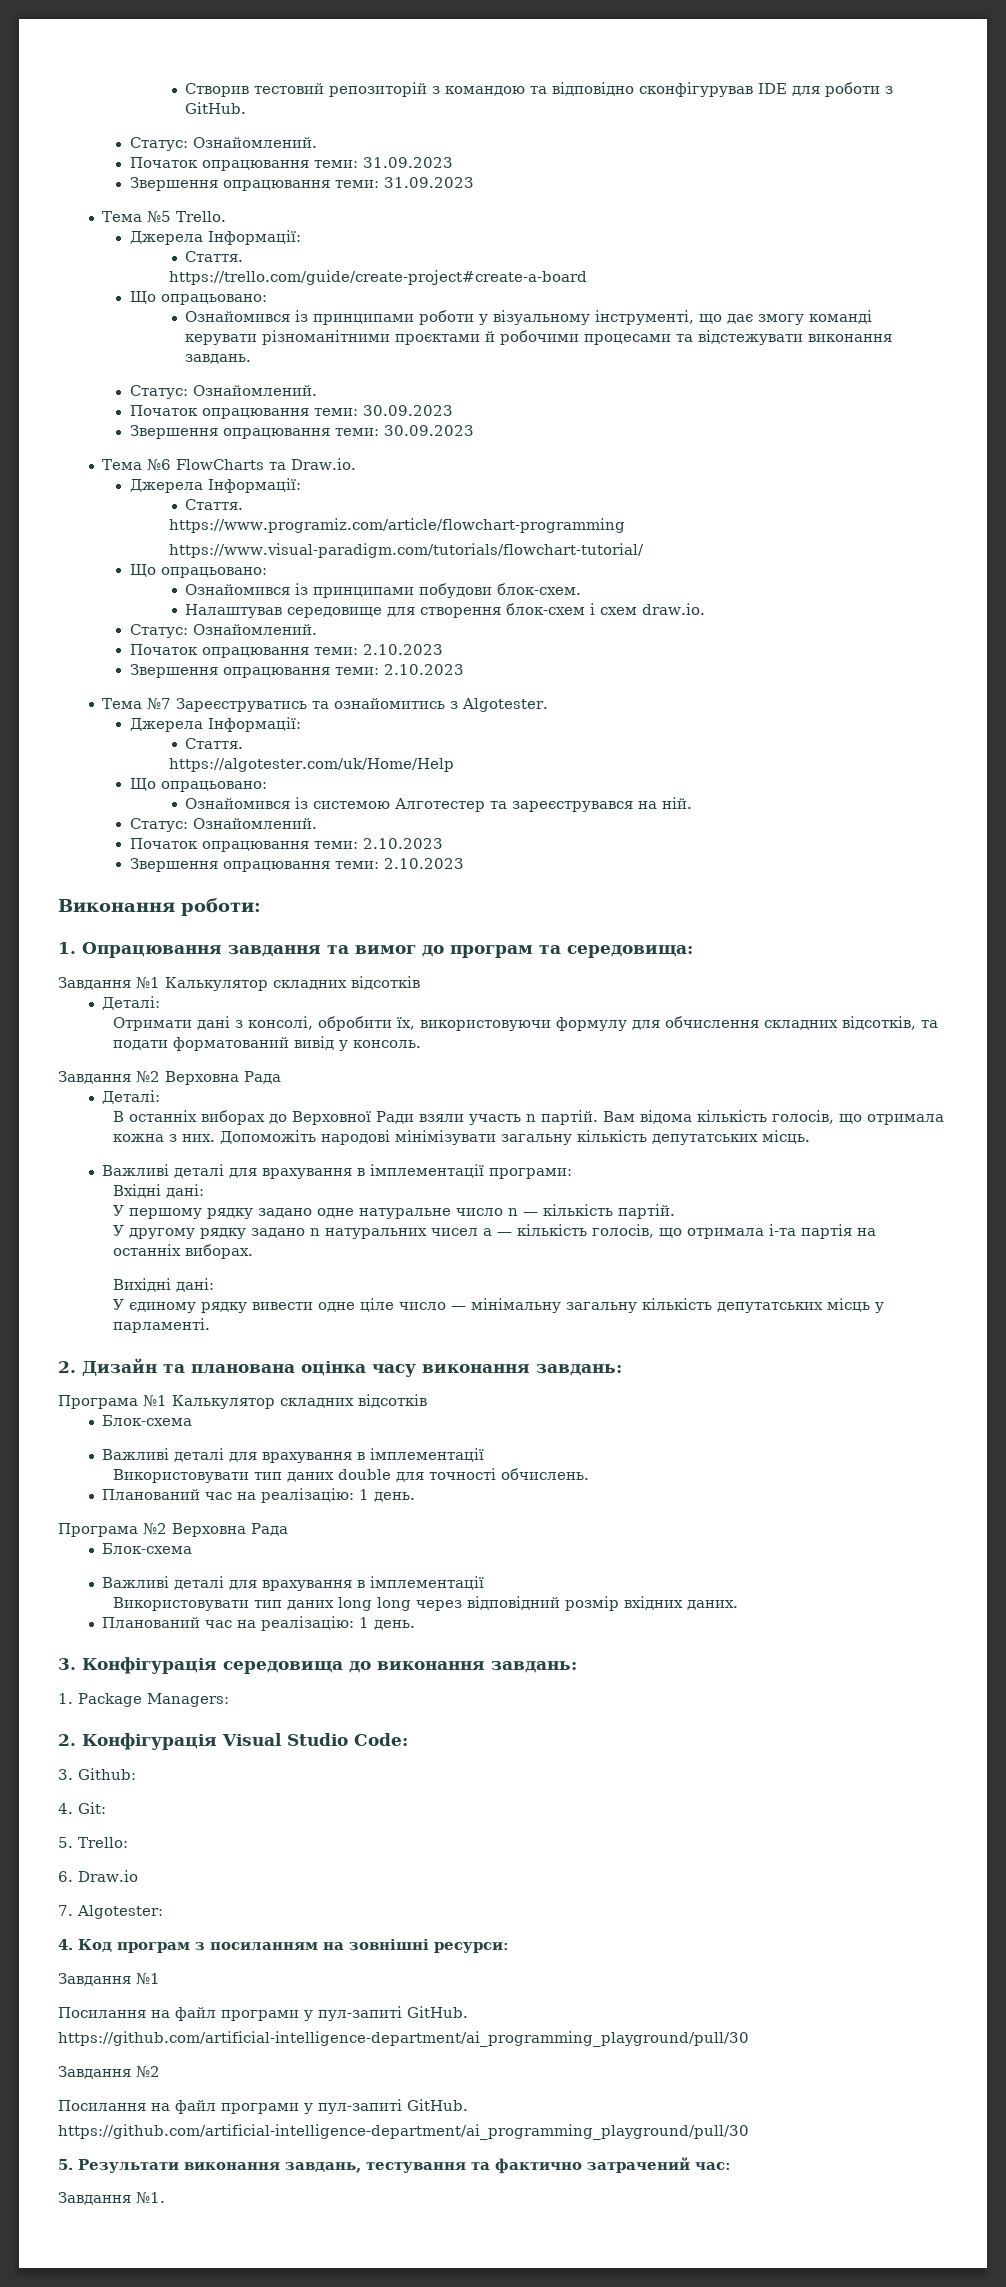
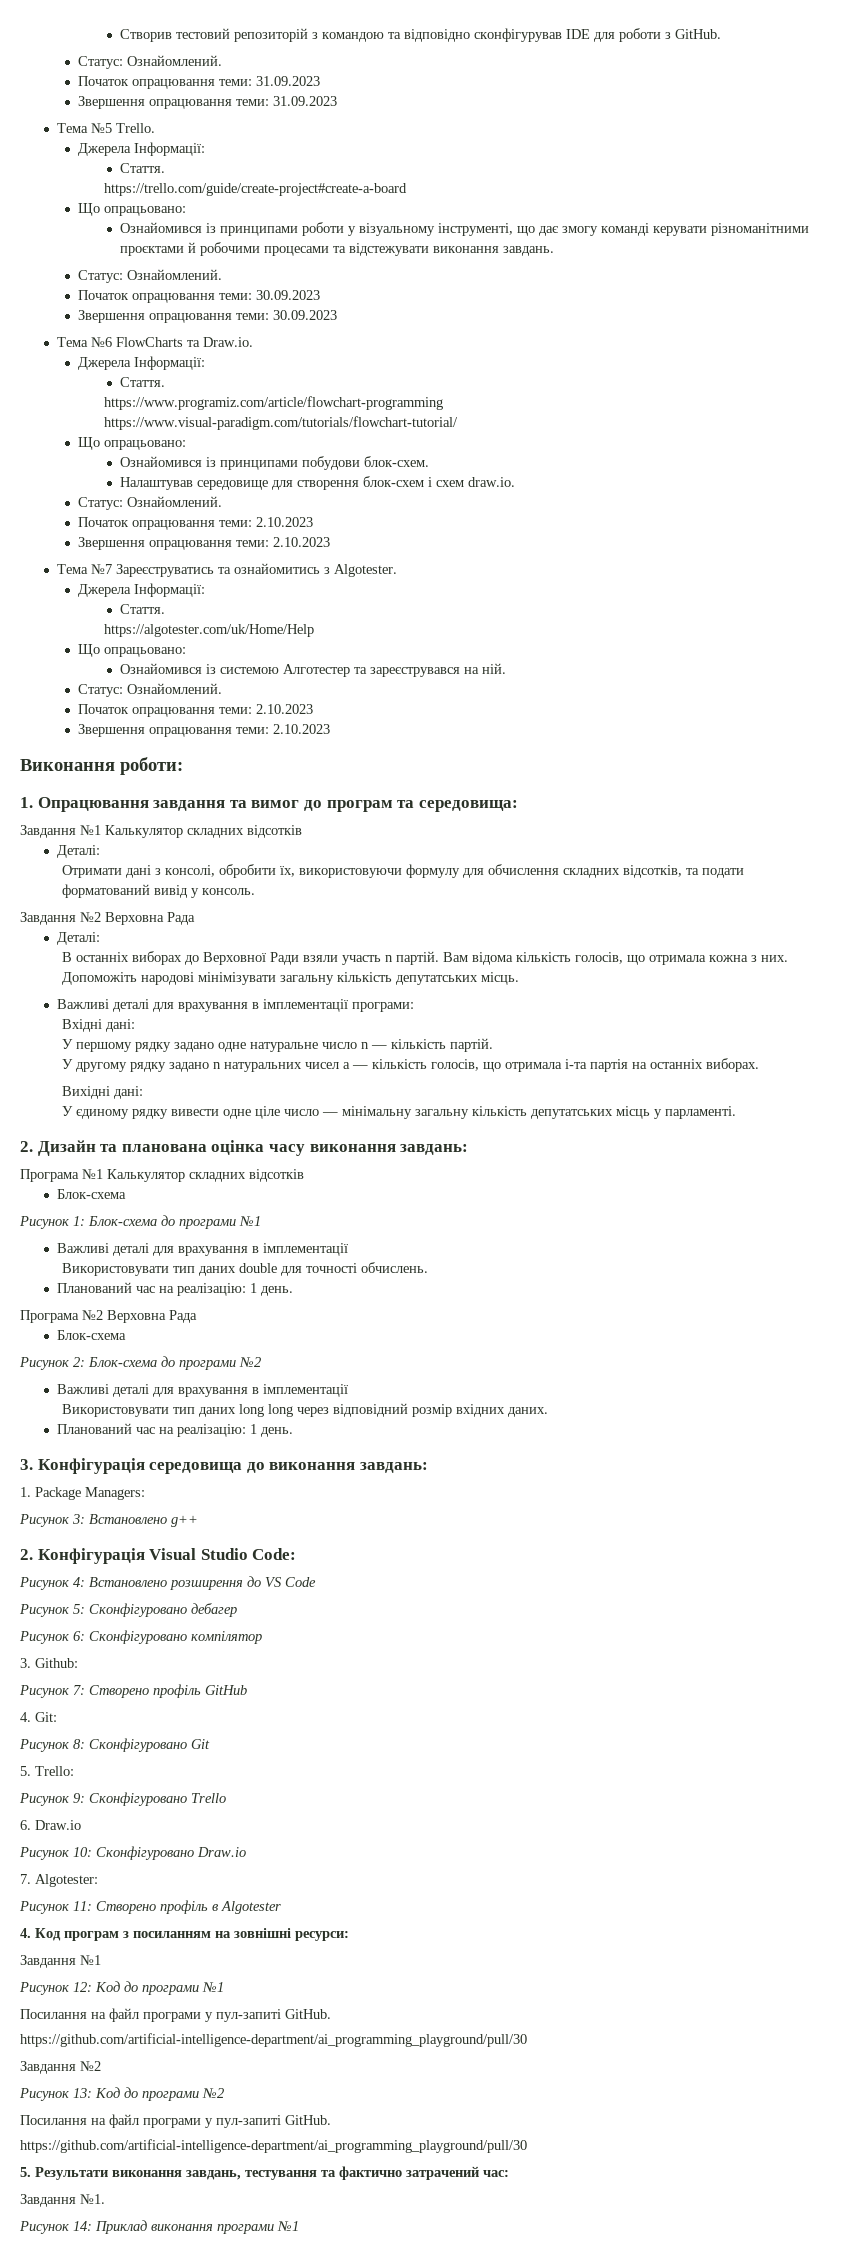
+ Рисунок 1: Блок-схема до програми №1
+ Рисунок 2: Блок-схема до програми №2
+ Рисунок 3: Встановлено g++
+ Рисунок 4: Встановлено розширення до VS Code
+ Рисунок 5: Сконфігуровано дебагер
+ Рисунок 6: Сконфігуровано компілятор
  3. Github:
+ Рисунок 7: Створено профіль GitHub
  4. Git:
+ Рисунок 8: Сконфігуровано Git
  5. Trello:
+ Рисунок 9: Сконфігуровано Trello
  6. Draw.io
+ Рисунок 10: Сконфігуровано Draw.io
  7. Algotester:
+ Рисунок 11: Створено профіль в Algotester
+ Рисунок 12: Код до програми №1
+ Рисунок 13: Код до програми №2
+ Рисунок 14: Приклад виконання програми №1

